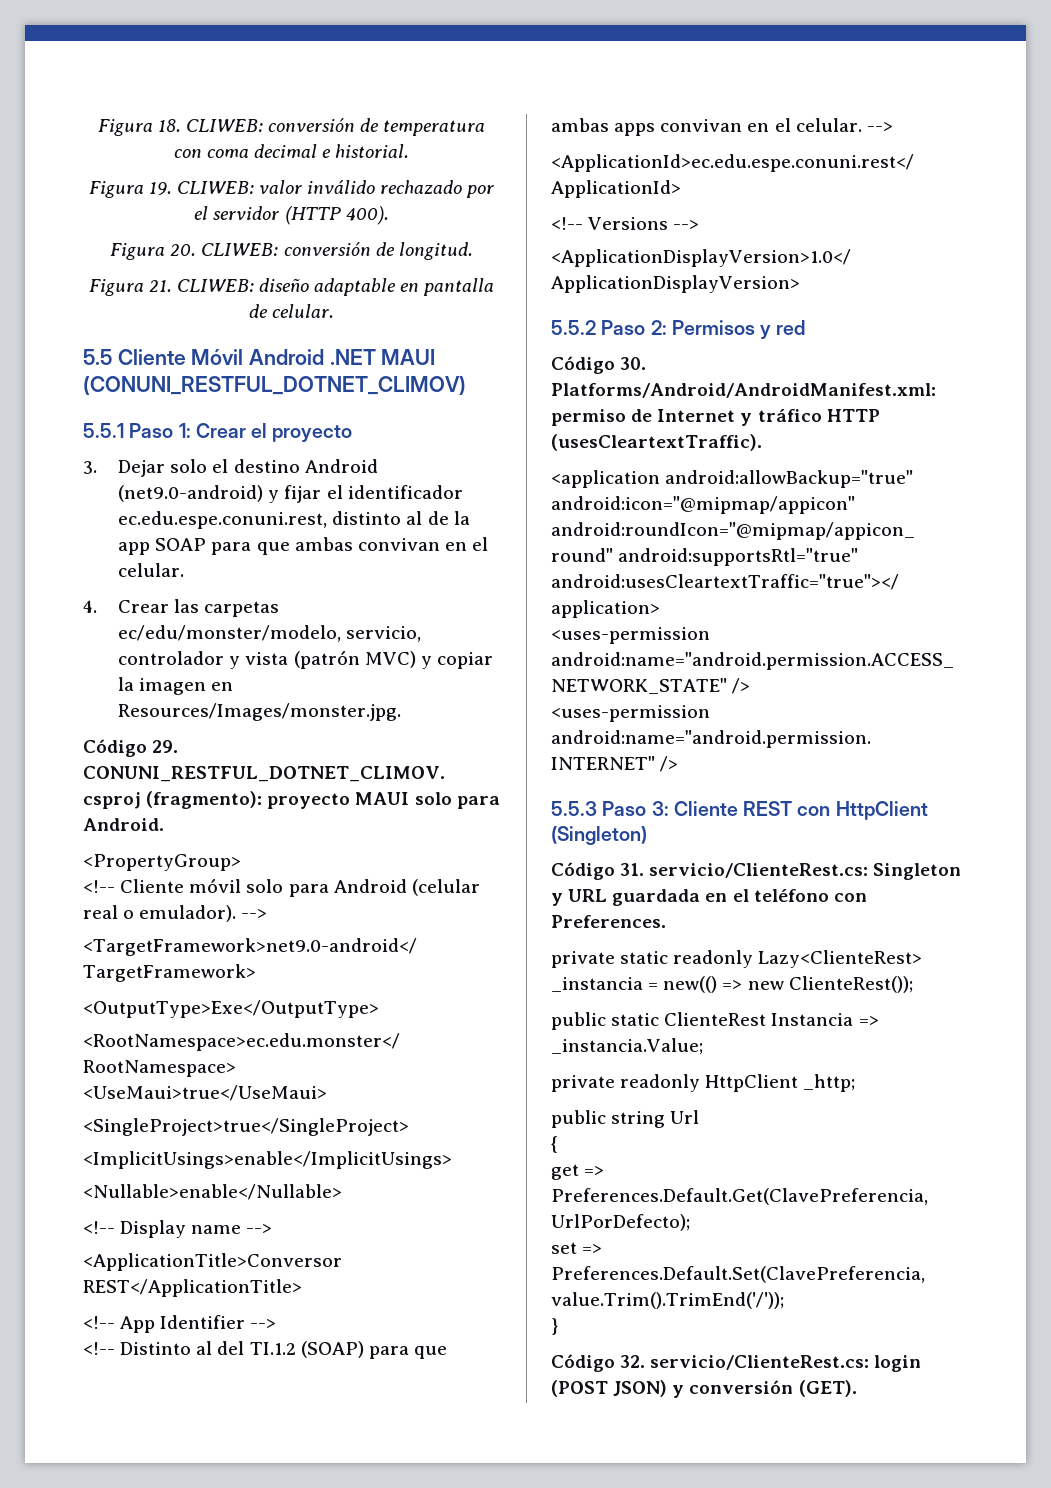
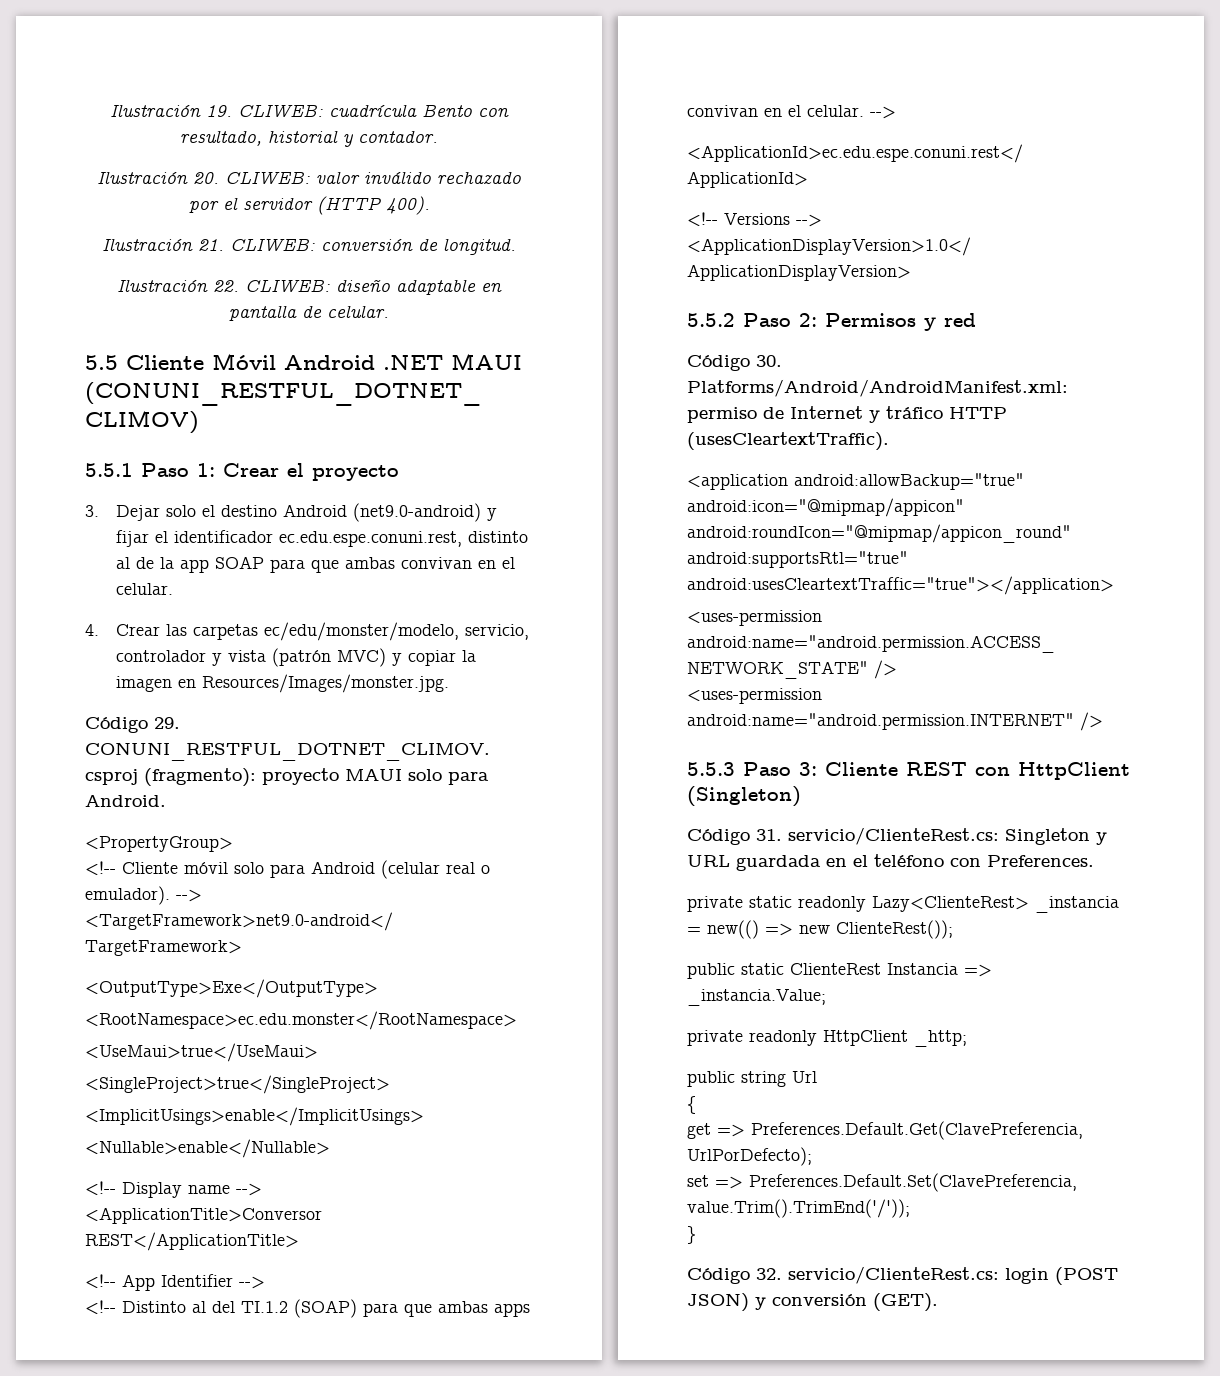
- Figura 18. CLIWEB: conversión de temperatura con coma decimal e historial.
- Figura 19. CLIWEB: valor inválido rechazado por el servidor (HTTP 400).
+ Ilustración 19. CLIWEB: cuadrícula Bento con resultado, historial y contador.
+ Ilustración 20. CLIWEB: valor inválido rechazado por el servidor (HTTP 400).
- Figura 20. CLIWEB: conversión de longitud.
+ Ilustración 21. CLIWEB: conversión de longitud.
- Figura 21. CLIWEB: diseño adaptable en pantalla de celular.
+ Ilustración 22. CLIWEB: diseño adaptable en pantalla de celular.

